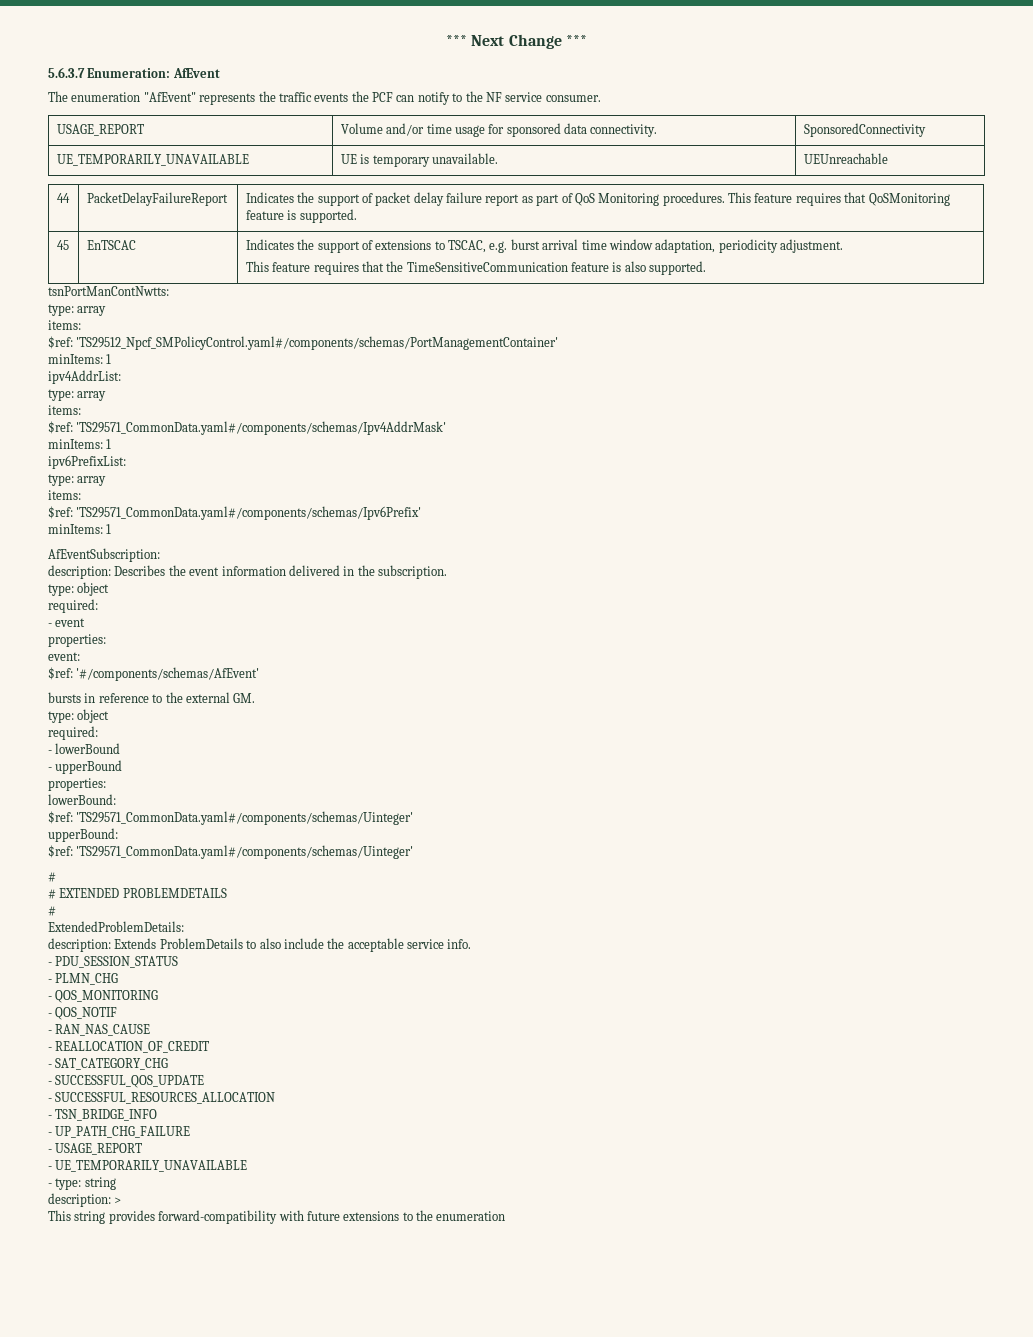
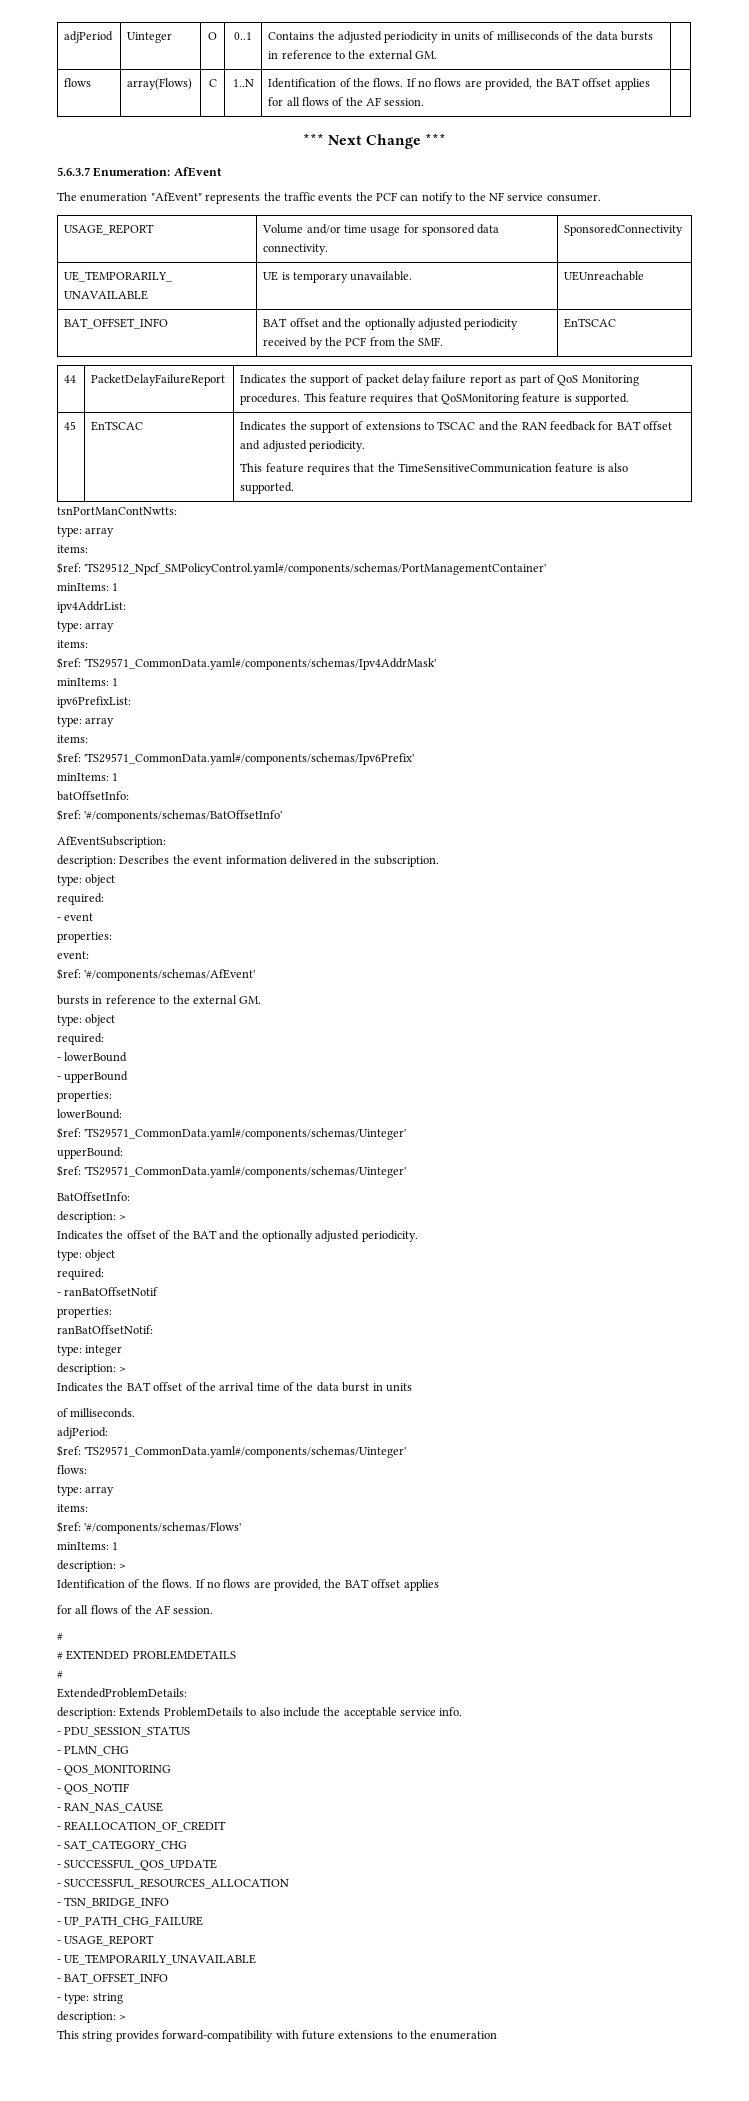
+ adjPeriod | Uinteger | O | 0..1 | Contains the adjusted periodicity in units of milliseconds of the data bursts in reference to the external GM. |
+ flows | array(Flows) | C | 1..N | Identification of the flows. If no flows are provided, the BAT offset applies for all flows of the AF session. |
+ BAT_OFFSET_INFO | BAT offset and the optionally adjusted periodicity received by the PCF from the SMF. | EnTSCAC
- 45 | EnTSCAC | Indicates the support of extensions to TSCAC, e.g. burst arrival time window adaptation, periodicity adjustment.
+ 45 | EnTSCAC | Indicates the support of extensions to TSCAC and the RAN feedback for BAT offset and adjusted periodicity.
+ batOffsetInfo:
+ $ref: '#/components/schemas/BatOffsetInfo'
+ BatOffsetInfo:
+ description: >
+ Indicates the offset of the BAT and the optionally adjusted periodicity.
+ type: object
+ required:
+ - ranBatOffsetNotif
+ properties:
+ ranBatOffsetNotif:
+ type: integer
+ description: >
+ Indicates the BAT offset of the arrival time of the data burst in units
+ of milliseconds.
+ adjPeriod:
+ $ref: 'TS29571_CommonData.yaml#/components/schemas/Uinteger'
+ flows:
+ type: array
+ items:
+ $ref: '#/components/schemas/Flows'
+ minItems: 1
+ description: >
+ Identification of the flows. If no flows are provided, the BAT offset applies
+ for all flows of the AF session.
+ - BAT_OFFSET_INFO

